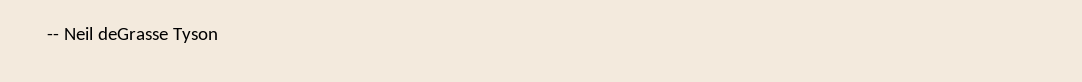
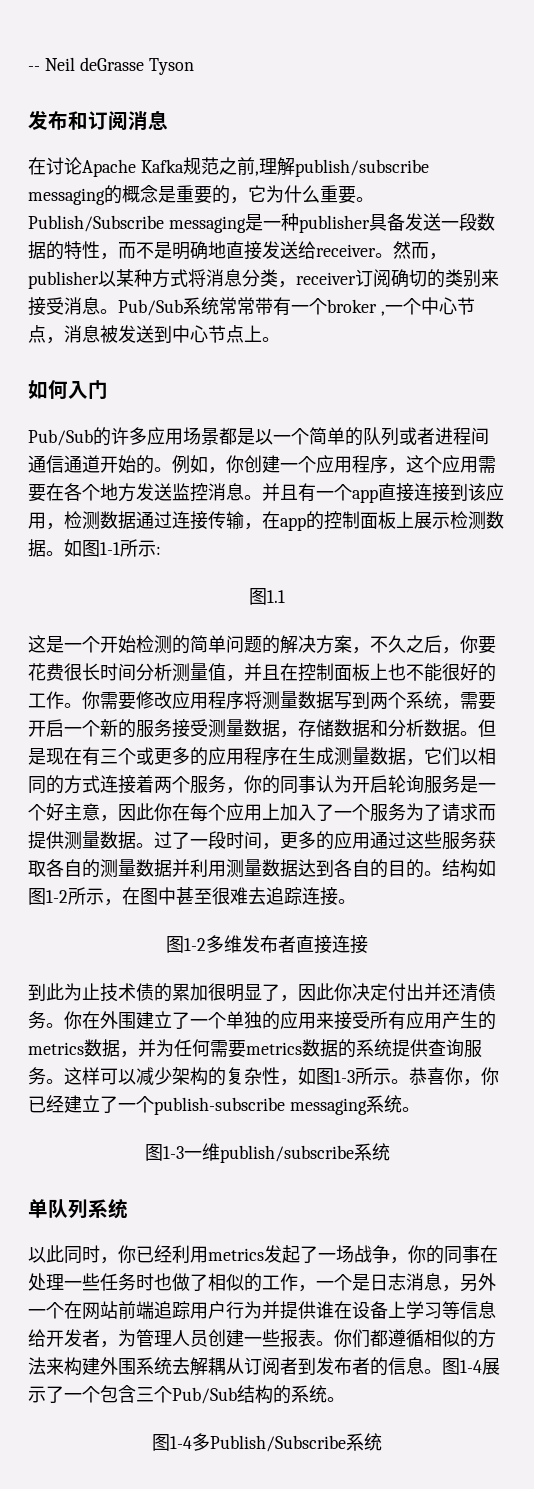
+ 发布和订阅消息
+ 在讨论Apache Kafka规范之前,理解publish/subscribe messaging的概念是重要的，它为什么重要。Publish/Subscribe messaging是一种publisher具备发送一段数据的特性，而不是明确地直接发送给receiver。然而，publisher以某种方式将消息分类，receiver订阅确切的类别来接受消息。Pub/Sub系统常常带有一个broker ,一个中心节点，消息被发送到中心节点上。
+ 如何入门
+ Pub/Sub的许多应用场景都是以一个简单的队列或者进程间通信通道开始的。例如，你创建一个应用程序，这个应用需要在各个地方发送监控消息。并且有一个app直接连接到该应用，检测数据通过连接传输，在app的控制面板上展示检测数据。如图1-1所示:
+ 图1.1
+ 这是一个开始检测的简单问题的解决方案，不久之后，你要花费很长时间分析测量值，并且在控制面板上也不能很好的工作。你需要修改应用程序将测量数据写到两个系统，需要开启一个新的服务接受测量数据，存储数据和分析数据。但是现在有三个或更多的应用程序在生成测量数据，它们以相同的方式连接着两个服务，你的同事认为开启轮询服务是一个好主意，因此你在每个应用上加入了一个服务为了请求而提供测量数据。过了一段时间，更多的应用通过这些服务获取各自的测量数据并利用测量数据达到各自的目的。结构如图1-2所示，在图中甚至很难去追踪连接。
+ 图1-2多维发布者直接连接
+ 到此为止技术债的累加很明显了，因此你决定付出并还清债务。你在外围建立了一个单独的应用来接受所有应用产生的metrics数据，并为任何需要metrics数据的系统提供查询服务。这样可以减少架构的复杂性，如图1-3所示。恭喜你，你已经建立了一个publish-subscribe messaging系统。
+ 图1-3一维publish/subscribe系统
+ 单队列系统
+ 以此同时，你已经利用metrics发起了一场战争，你的同事在处理一些任务时也做了相似的工作，一个是日志消息，另外一个在网站前端追踪用户行为并提供谁在设备上学习等信息给开发者，为管理人员创建一些报表。你们都遵循相似的方法来构建外围系统去解耦从订阅者到发布者的信息。图1-4展示了一个包含三个Pub/Sub结构的系统。
+ 图1-4多Publish/Subscribe系统

